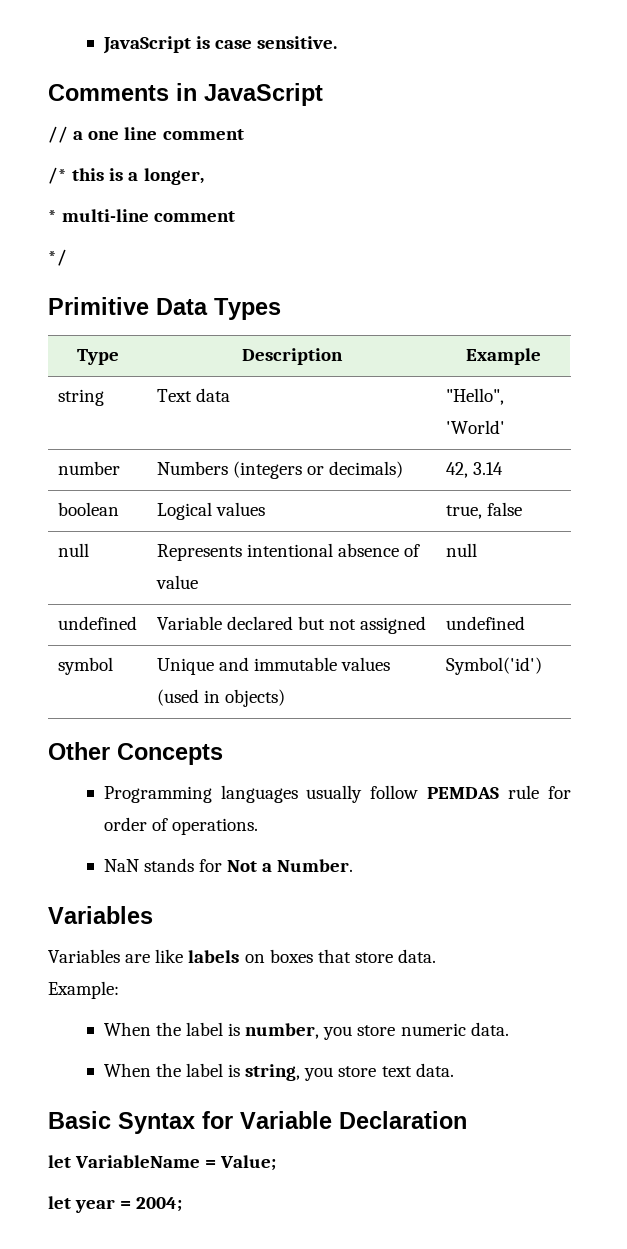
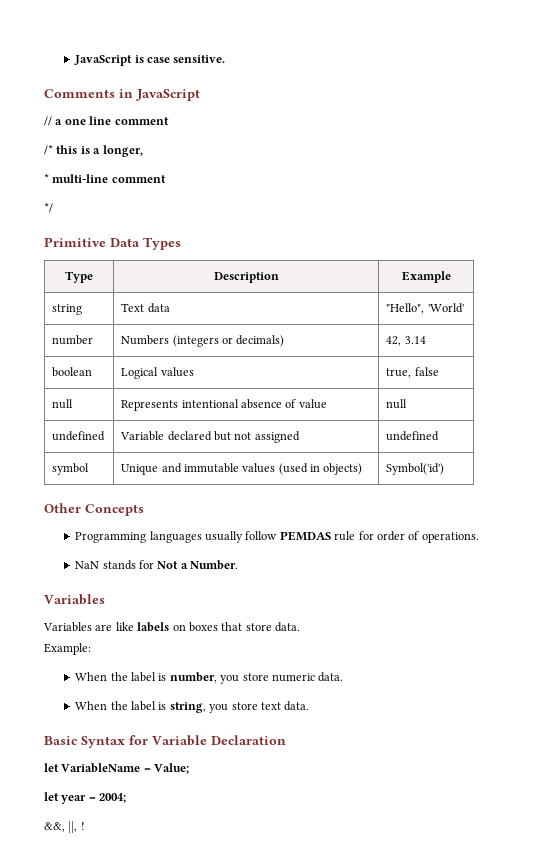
+ &&, ||, !

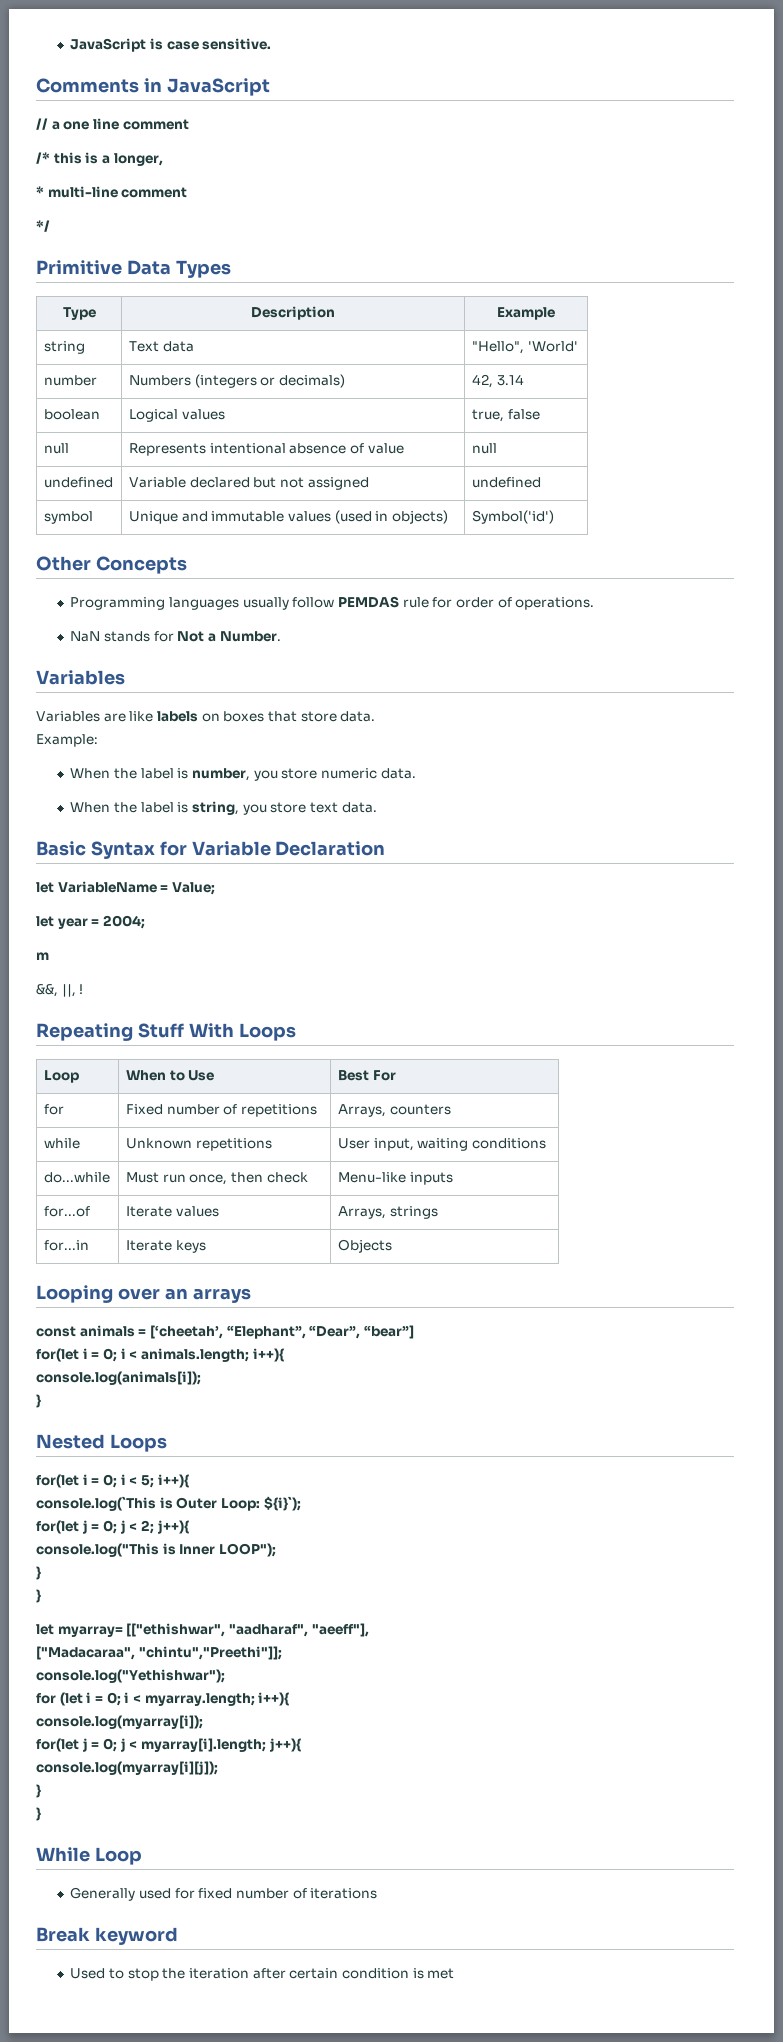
+ m
+ Repeating Stuff With Loops
+ Loop | When to Use | Best For
+ for | Fixed number of repetitions | Arrays, counters
+ while | Unknown repetitions | User input, waiting conditions
+ do...while | Must run once, then check | Menu-like inputs
+ for...of | Iterate values | Arrays, strings
+ for...in | Iterate keys | Objects
+ Looping over an arrays
+ const animals = [‘cheetah’, “Elephant”, “Dear”, “bear”]
+ for(let i = 0; i < animals.length; i++){
+ console.log(animals[i]);
+ }
+ Nested Loops
+ for(let i = 0; i < 5; i++){
+ console.log(`This is Outer Loop: ${i}`);
+ for(let j = 0; j < 2; j++){
+ console.log("This is Inner LOOP");
+ }
+ }
+ let myarray= [["ethishwar", "aadharaf", "aeeff"],
+ ["Madacaraa", "chintu","Preethi"]];
+ console.log("Yethishwar");
+ for (let i = 0; i < myarray.length; i++){
+ console.log(myarray[i]);
+ for(let j = 0; j < myarray[i].length; j++){
+ console.log(myarray[i][j]);
+ }
+ }
+ While Loop
+ Generally used for fixed number of iterations
+ Break keyword
+ Used to stop the iteration after certain condition is met

